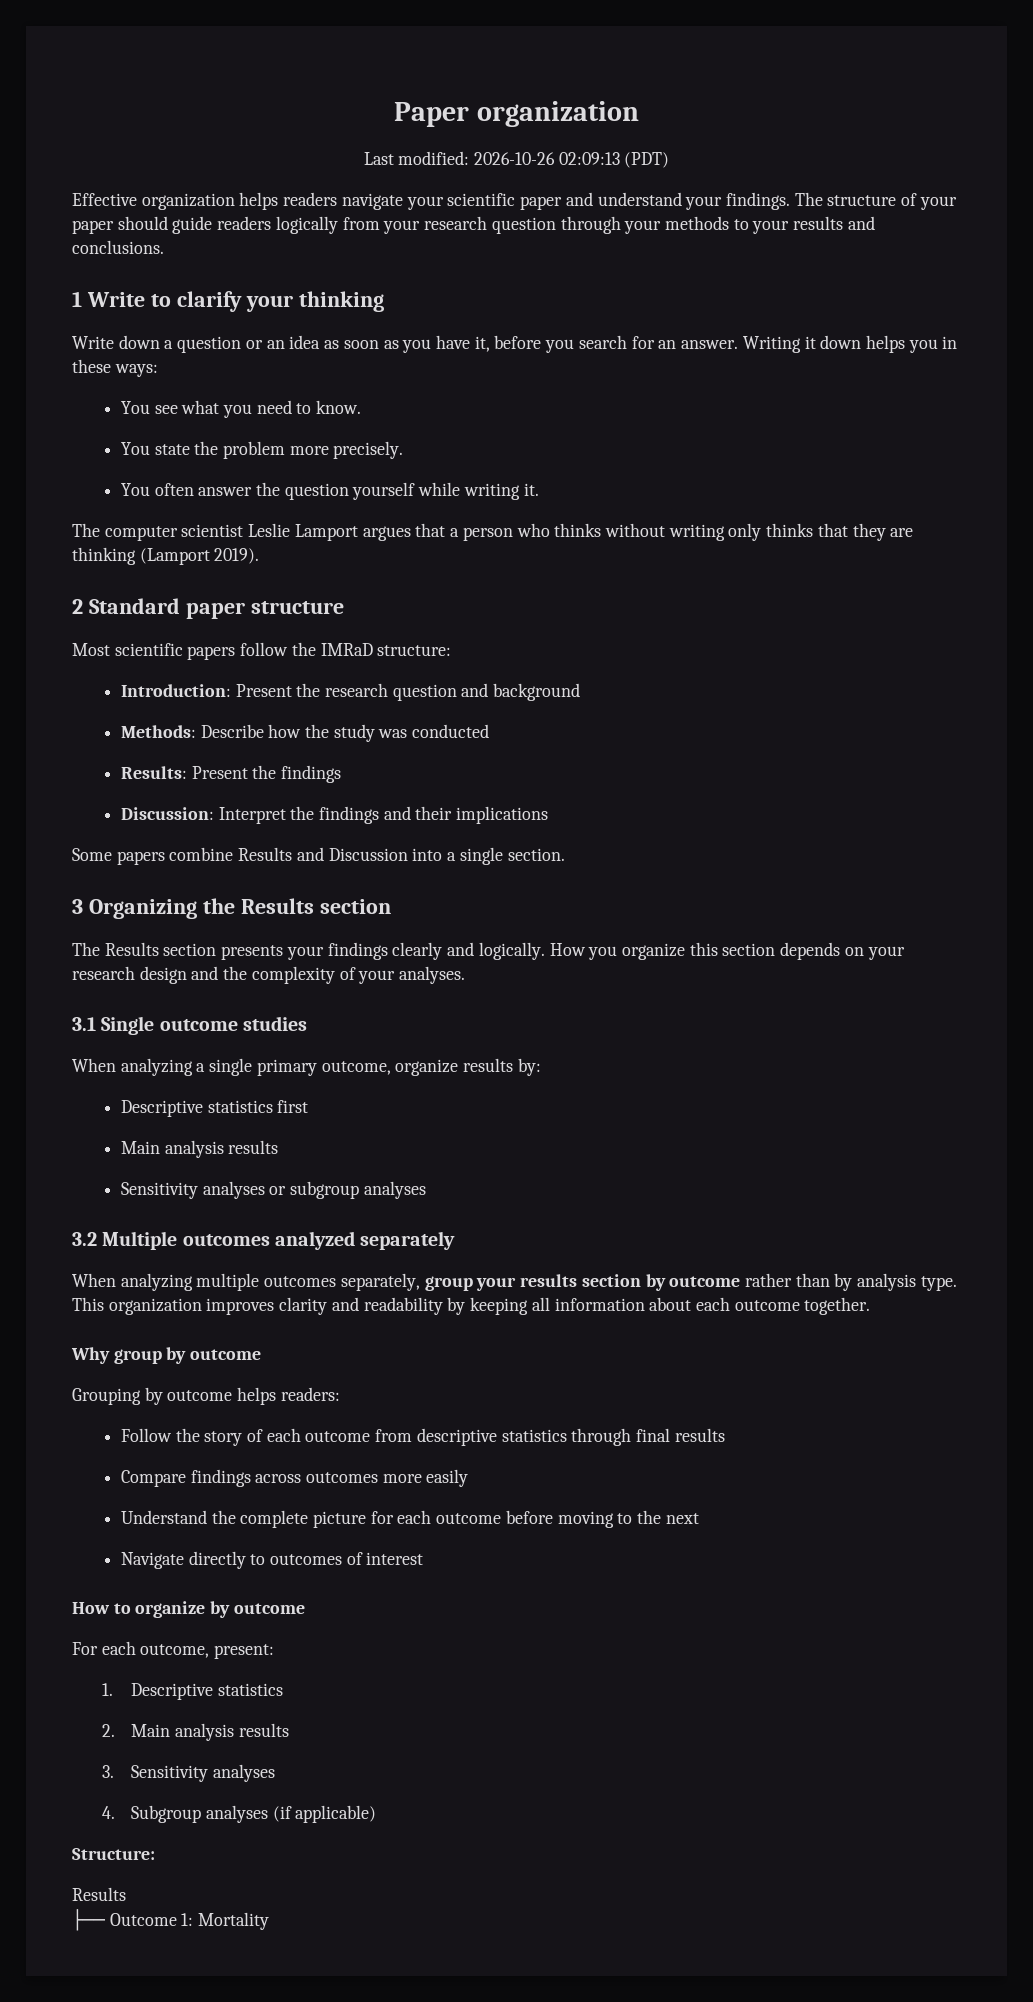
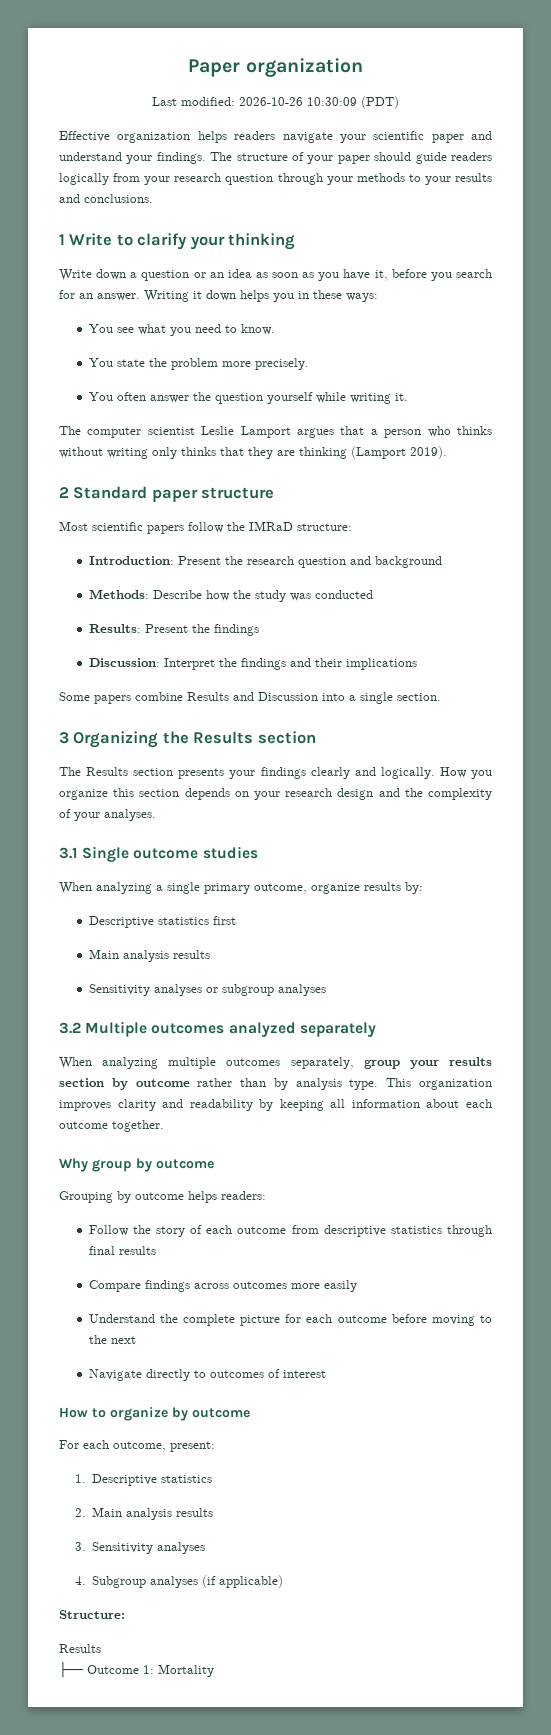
- Last modified: 2026-10-26 02:09:13 (PDT)
+ Last modified: 2026-10-26 10:30:09 (PDT)

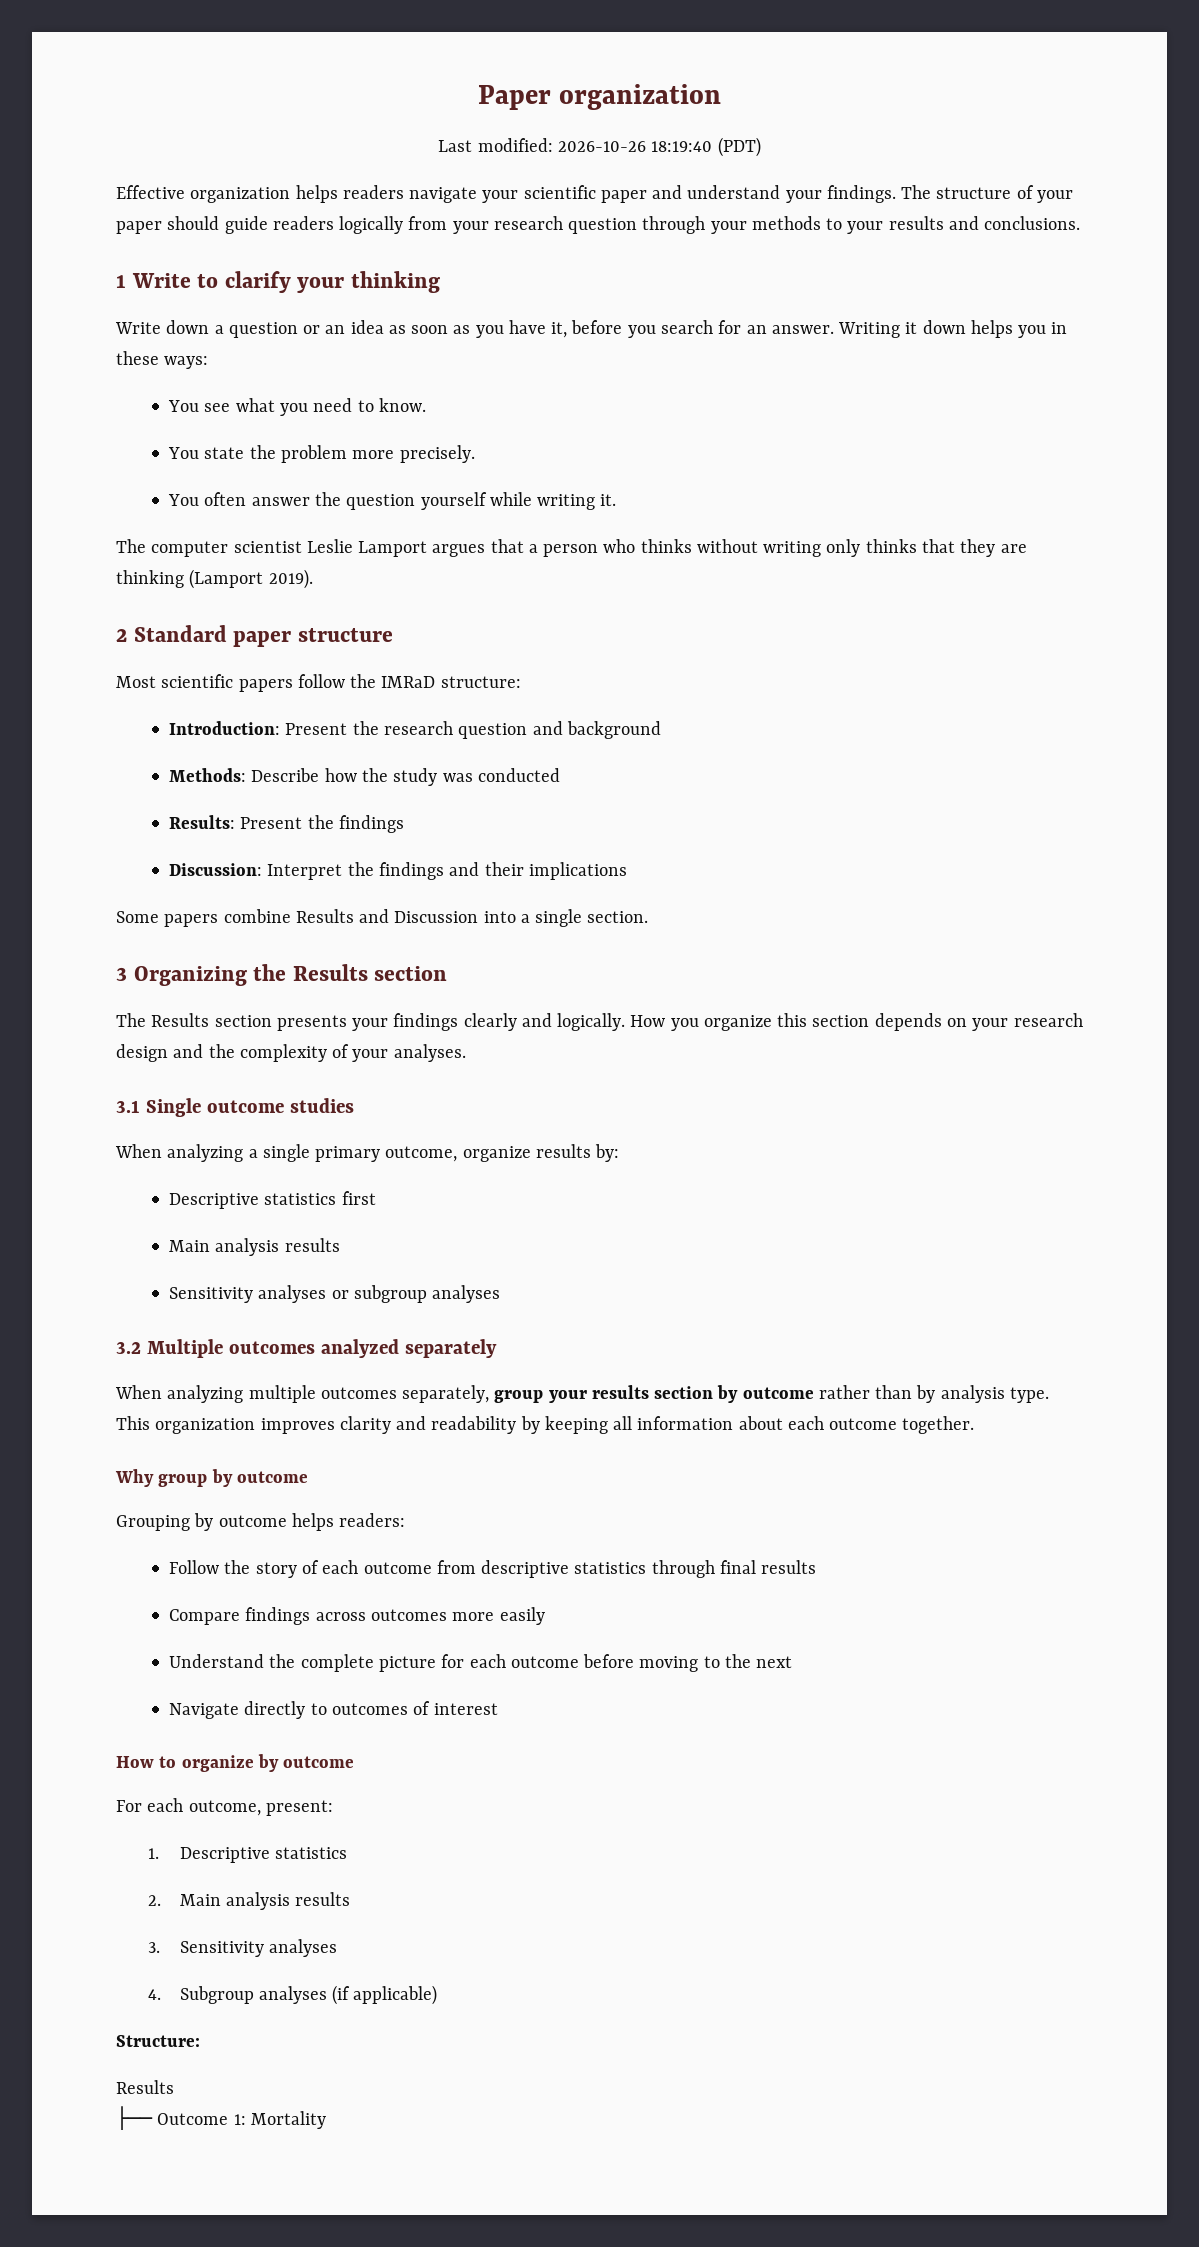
- Last modified: 2026-10-26 10:30:09 (PDT)
+ Last modified: 2026-10-26 18:19:40 (PDT)

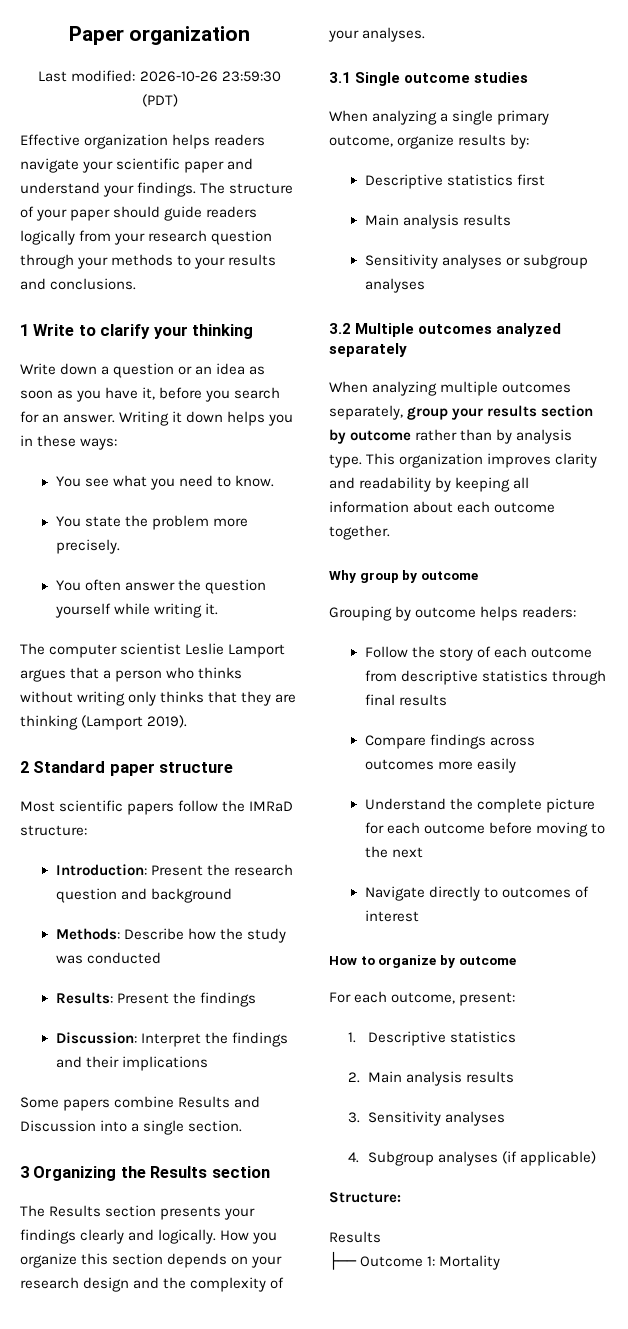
- Last modified: 2026-10-26 18:19:40 (PDT)
+ Last modified: 2026-10-26 23:59:30 (PDT)

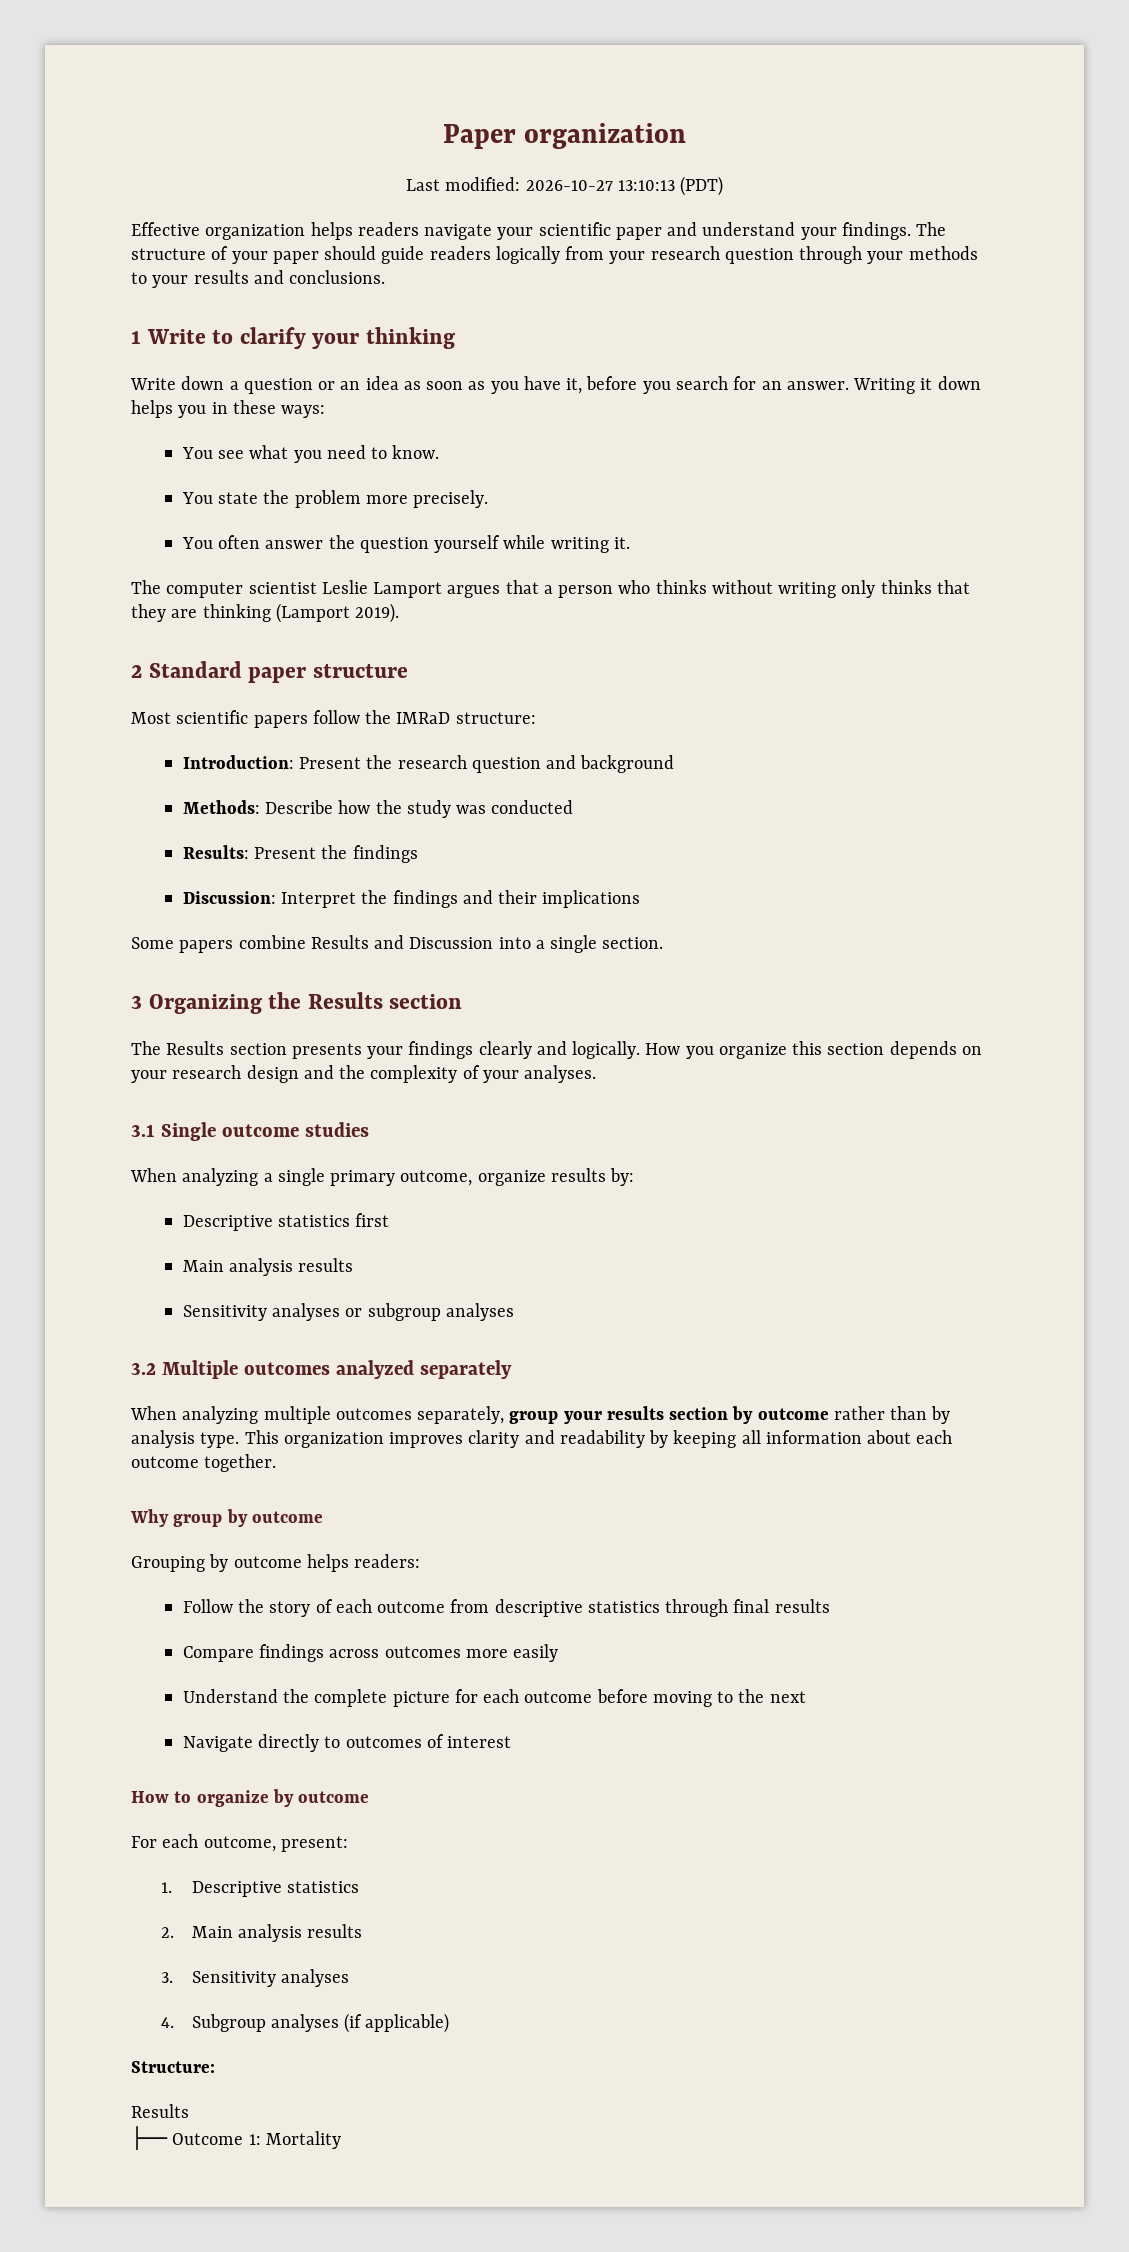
- Last modified: 2026-10-26 23:59:30 (PDT)
+ Last modified: 2026-10-27 13:10:13 (PDT)

